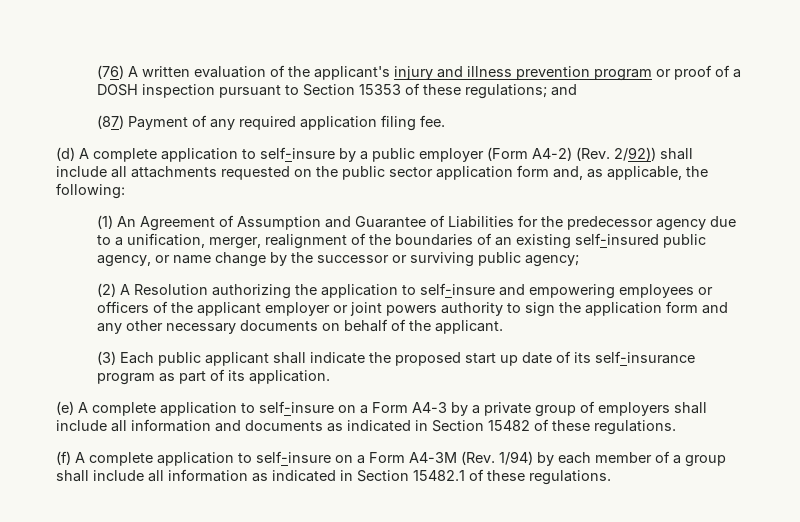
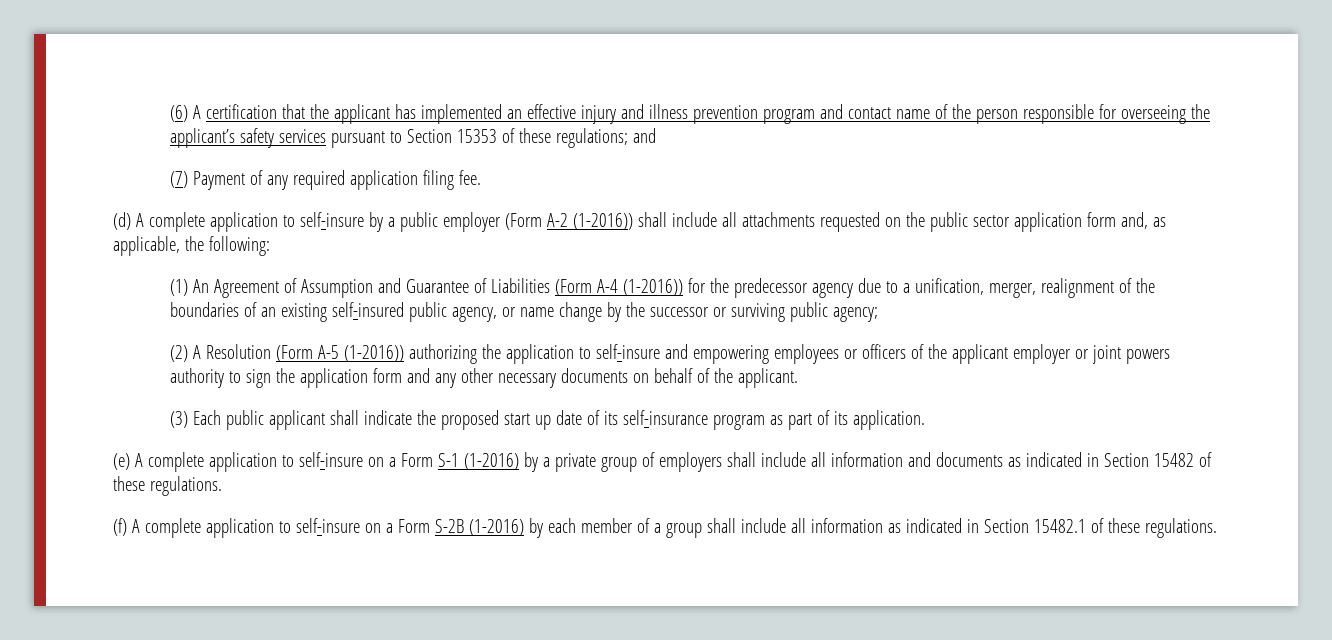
- (76) A written evaluation of the applicant's injury and illness prevention program or proof of a DOSH inspection pursuant to Section 15353 of these regulations; and
+ (6) A certification that the applicant has implemented an effective injury and illness prevention program and contact name of the person responsible for overseeing the applicant’s safety services pursuant to Section 15353 of these regulations; and
- (87) Payment of any required application filing fee.
+ (7) Payment of any required application filing fee.
- (d) A complete application to self-insure by a public employer (Form A4-2) (Rev. 2/92)) shall include all attachments requested on the public sector application form and, as applicable, the following:
+ (d) A complete application to self-insure by a public employer (Form A-2 (1-2016)) shall include all attachments requested on the public sector application form and, as applicable, the following:
- (1) An Agreement of Assumption and Guarantee of Liabilities for the predecessor agency due to a unification, merger, realignment of the boundaries of an existing self-insured public agency, or name change by the successor or surviving public agency;
+ (1) An Agreement of Assumption and Guarantee of Liabilities (Form A-4 (1-2016)) for the predecessor agency due to a unification, merger, realignment of the boundaries of an existing self-insured public agency, or name change by the successor or surviving public agency;
- (2) A Resolution authorizing the application to self-insure and empowering employees or officers of the applicant employer or joint powers authority to sign the application form and any other necessary documents on behalf of the applicant.
+ (2) A Resolution (Form A-5 (1-2016)) authorizing the application to self-insure and empowering employees or officers of the applicant employer or joint powers authority to sign the application form and any other necessary documents on behalf of the applicant.
- (e) A complete application to self-insure on a Form A4-3 by a private group of employers shall include all information and documents as indicated in Section 15482 of these regulations.
+ (e) A complete application to self-insure on a Form S-1 (1-2016) by a private group of employers shall include all information and documents as indicated in Section 15482 of these regulations.
- (f) A complete application to self-insure on a Form A4-3M (Rev. 1/94) by each member of a group shall include all information as indicated in Section 15482.1 of these regulations.
+ (f) A complete application to self-insure on a Form S-2B (1-2016) by each member of a group shall include all information as indicated in Section 15482.1 of these regulations.

